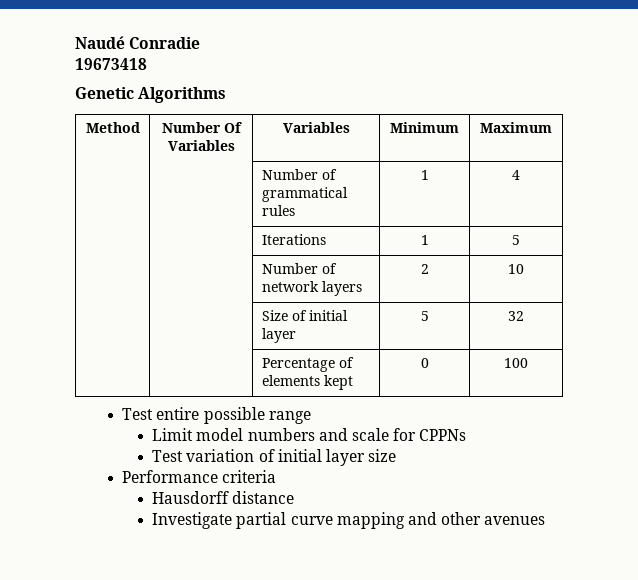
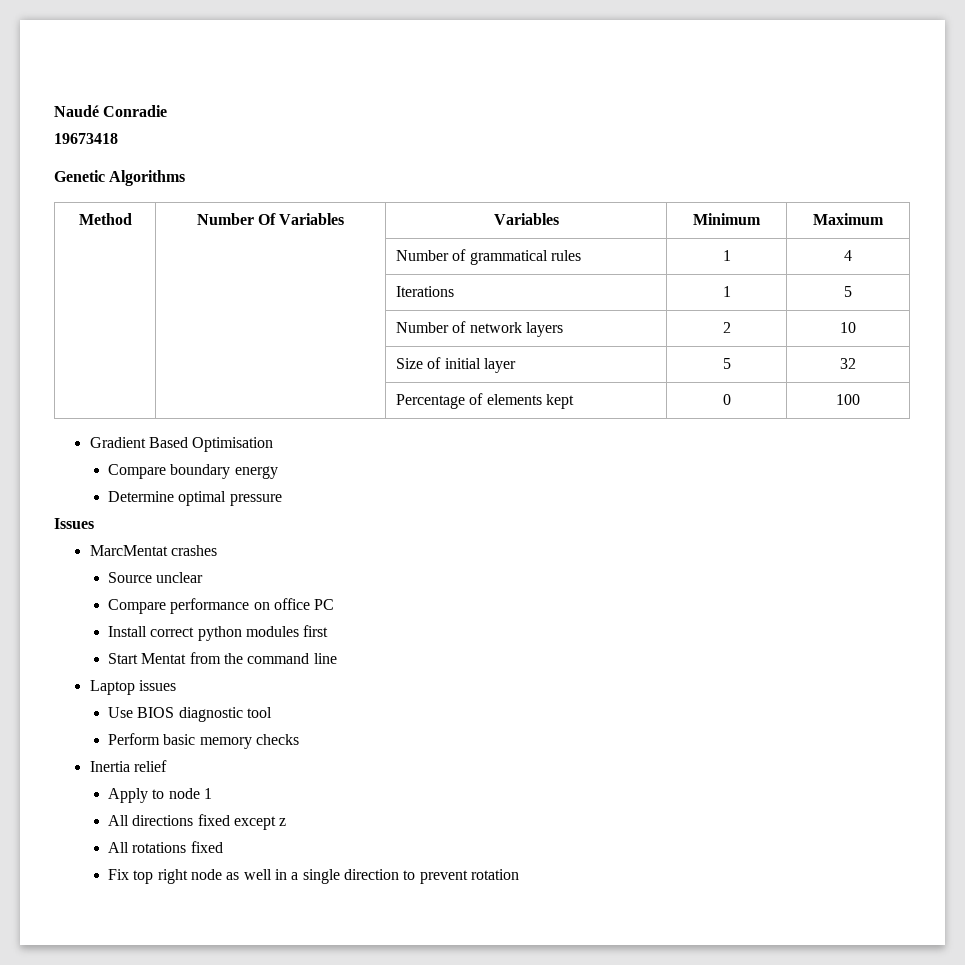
- Test entire possible range
- Limit model numbers and scale for CPPNs
- Test variation of initial layer size
- Performance criteria
- Hausdorff distance
- Investigate partial curve mapping and other avenues
+ Gradient Based Optimisation
+ Compare boundary energy
+ Determine optimal pressure
+ Issues
+ MarcMentat crashes
+ Source unclear
+ Compare performance on office PC
+ Install correct python modules first
+ Start Mentat from the command line
+ Laptop issues
+ Use BIOS diagnostic tool
+ Perform basic memory checks
+ Inertia relief
+ Apply to node 1
+ All directions fixed except z
+ All rotations fixed
+ Fix top right node as well in a single direction to prevent rotation

